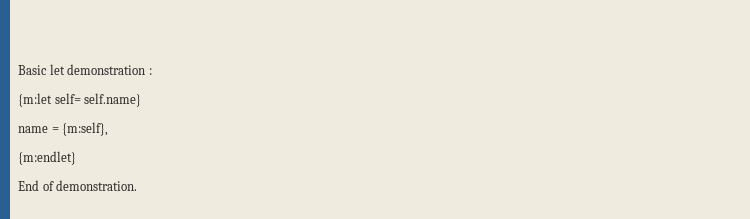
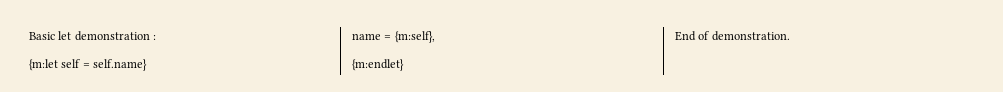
- {m:let self= self.name}
+ {m:let self = self.name}

